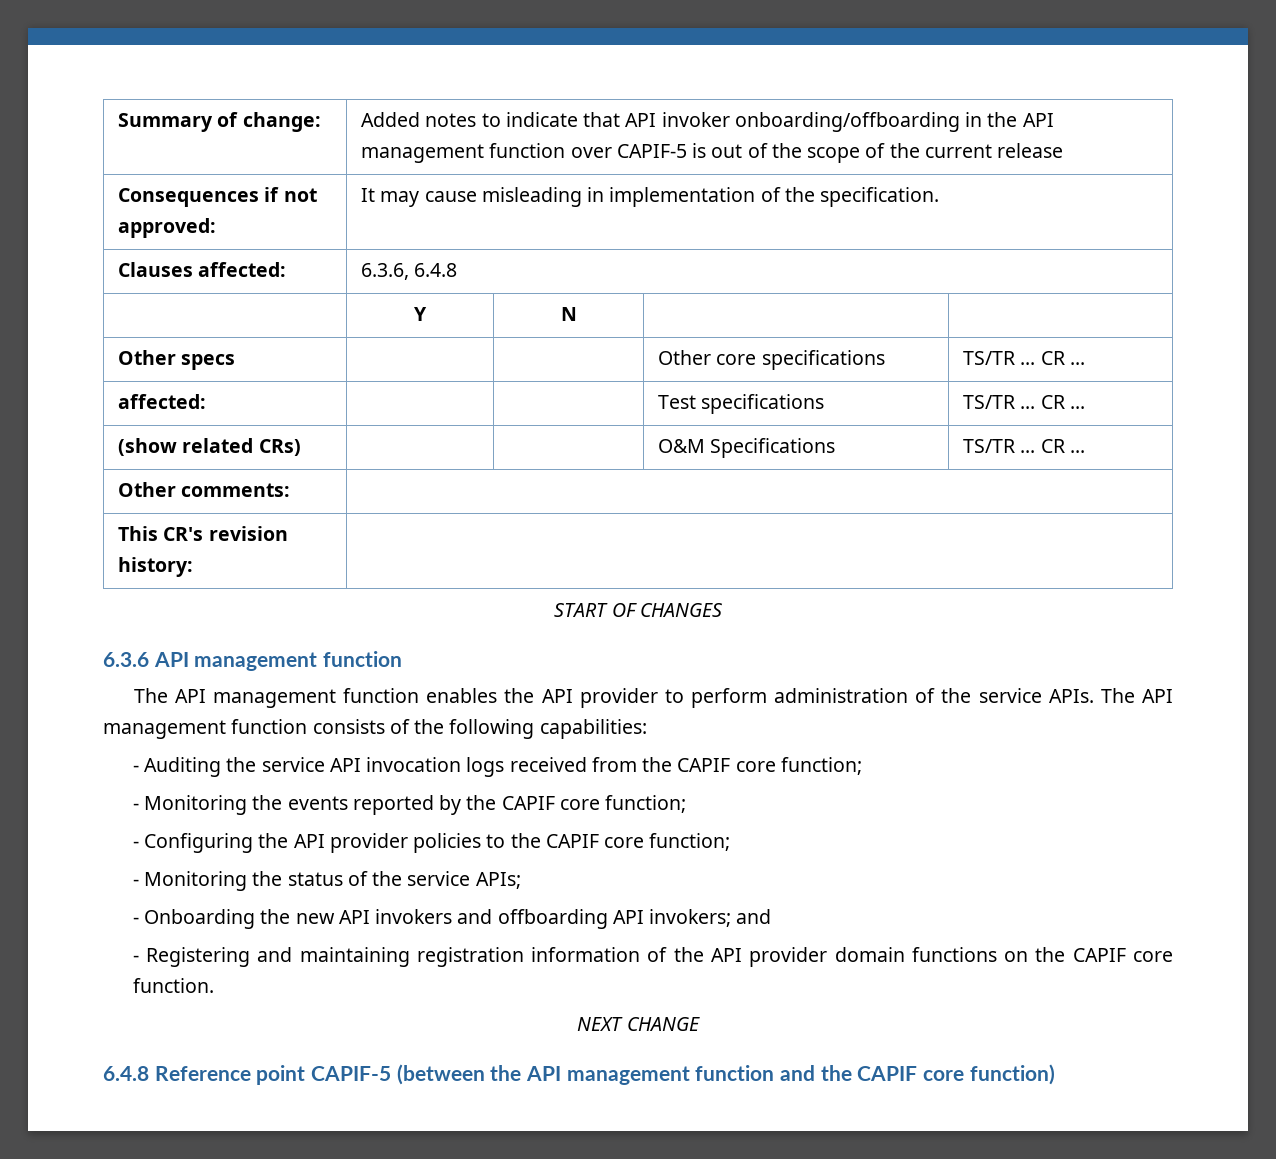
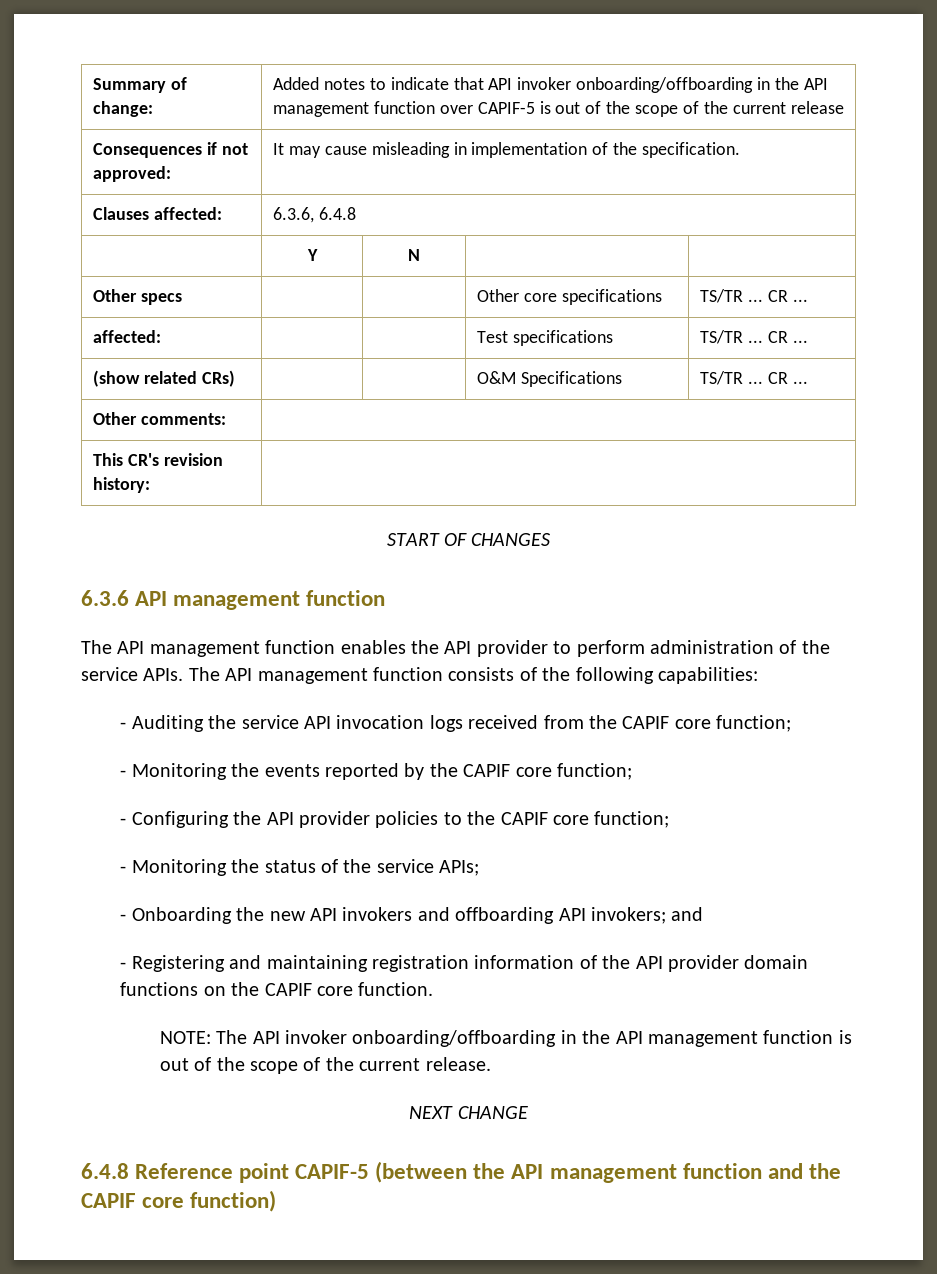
+ NOTE: The API invoker onboarding/offboarding in the API management function is out of the scope of the current release.

